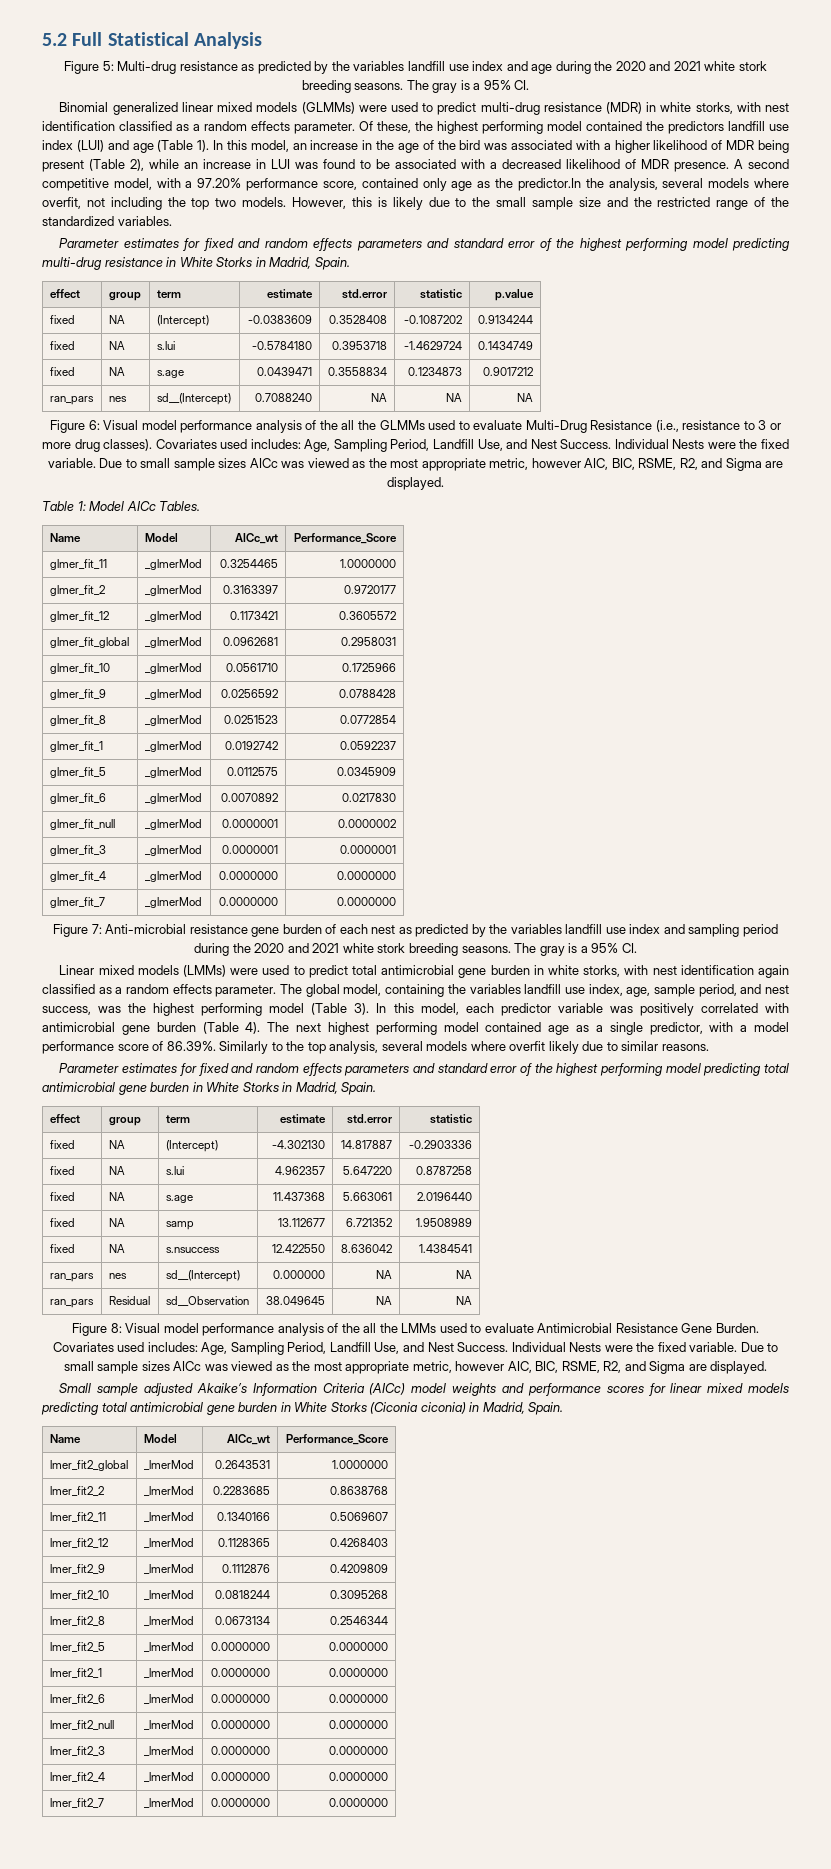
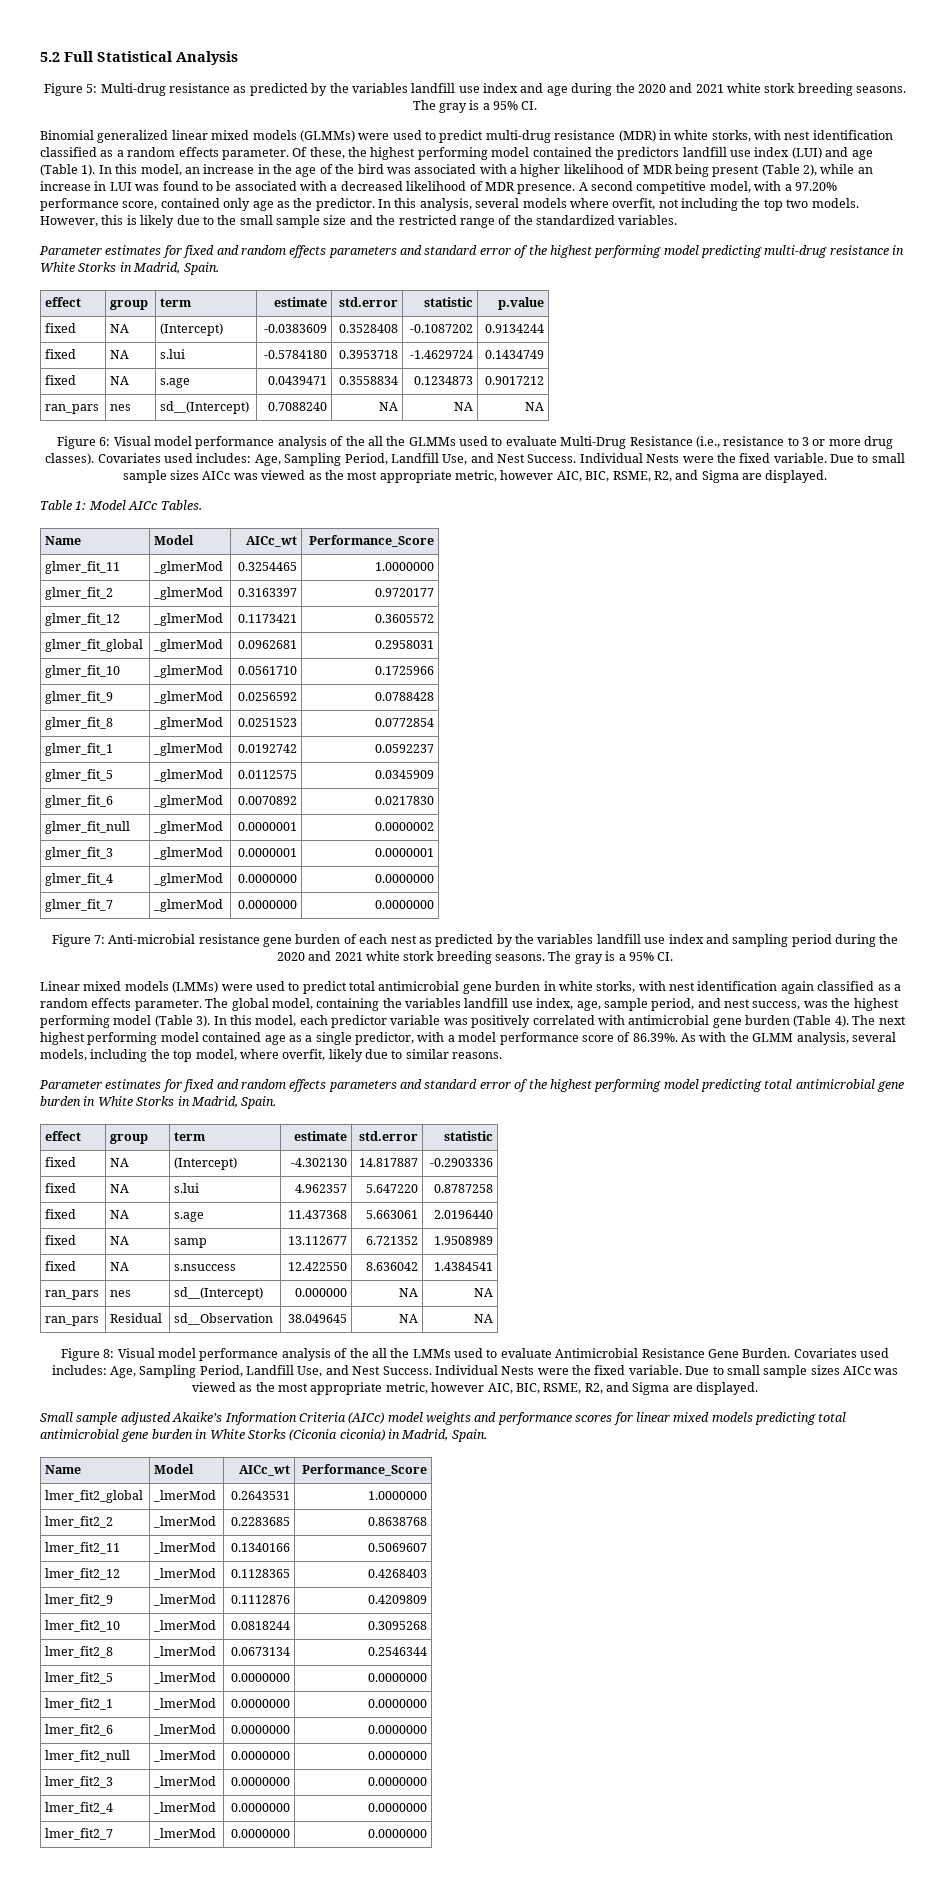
- A second competitive model, with a 97.20% performance score, contained only age as the predictor.In the analysis, several models where overfit, not including the top two models.
+ A second competitive model, with a 97.20% performance score, contained only age as the predictor. In this analysis, several models where overfit, not including the top two models.
- The next highest performing model contained age as a single predictor, with a model performance score of 86.39%. Similarly to the top analysis, several models where overfit likely due to similar reasons.
+ The next highest performing model contained age as a single predictor, with a model performance score of 86.39%. As with the GLMM analysis, several models, including the top model, where overfit, likely due to similar reasons.

